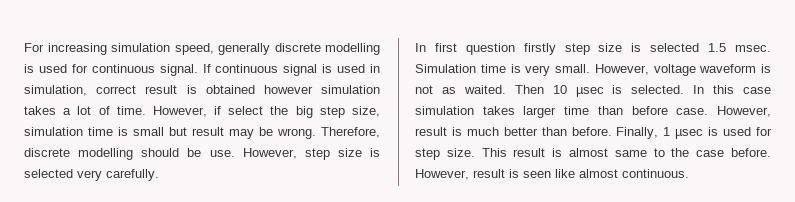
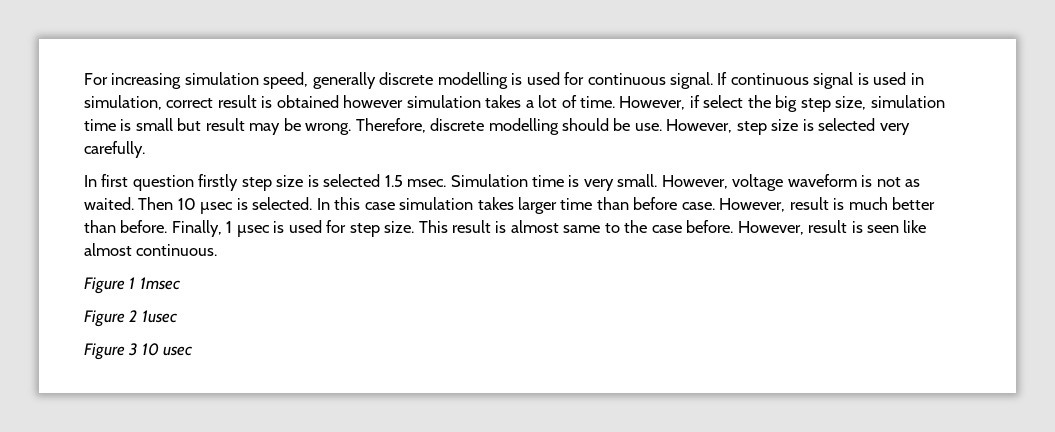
+ Figure 1 1msec
+ Figure 2 1usec
+ Figure 3 10 usec

